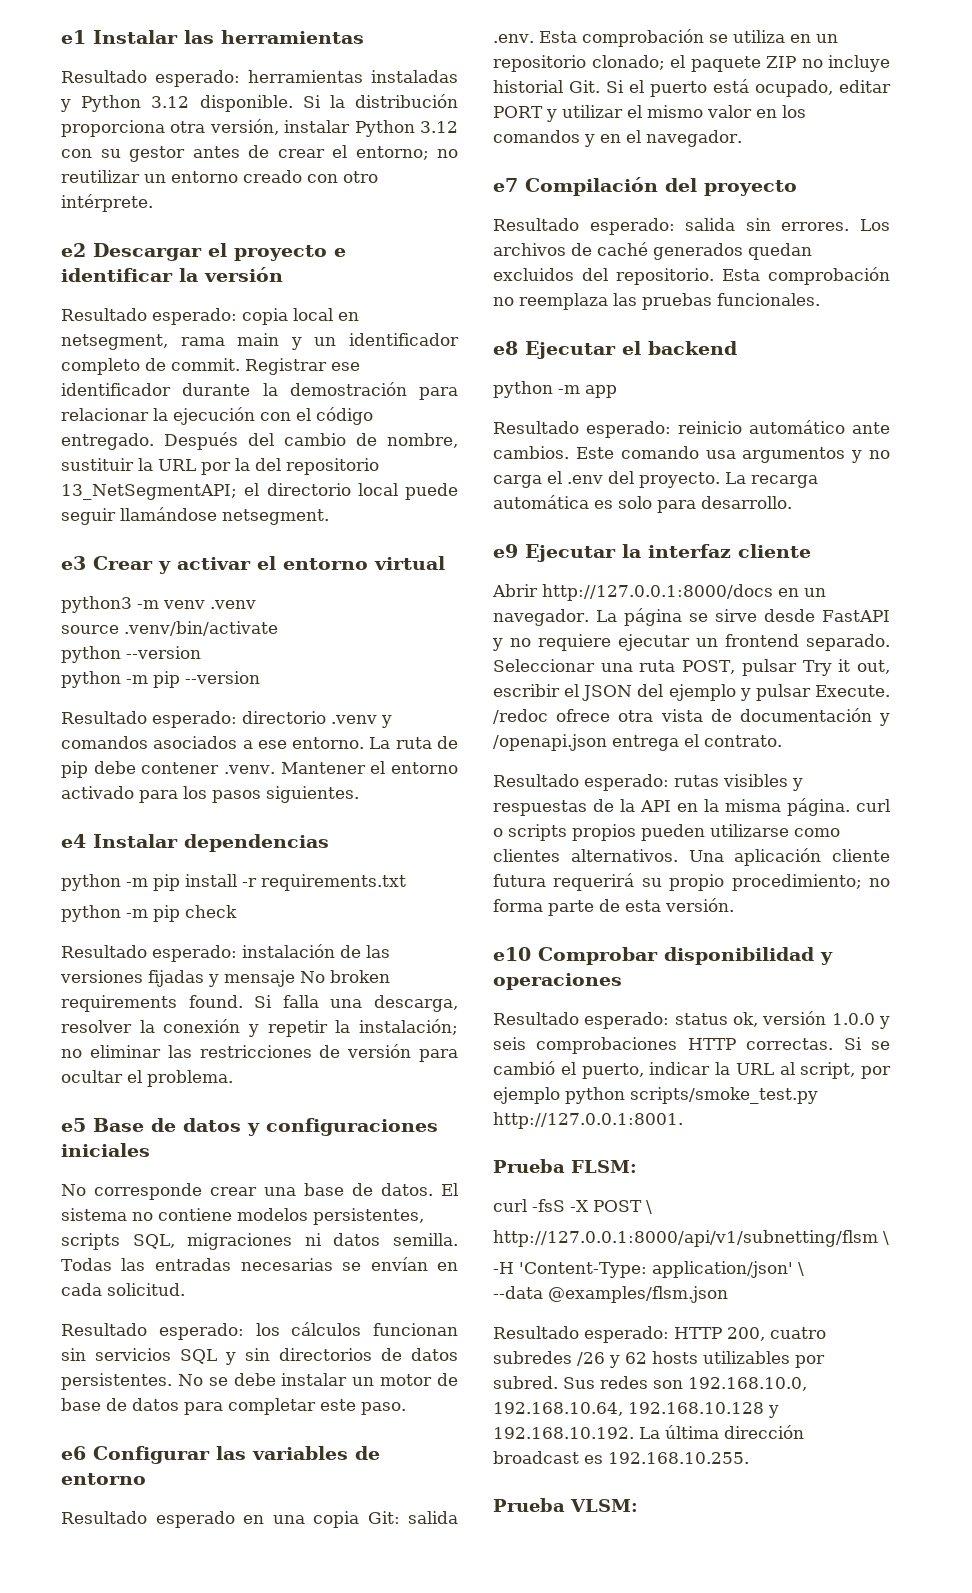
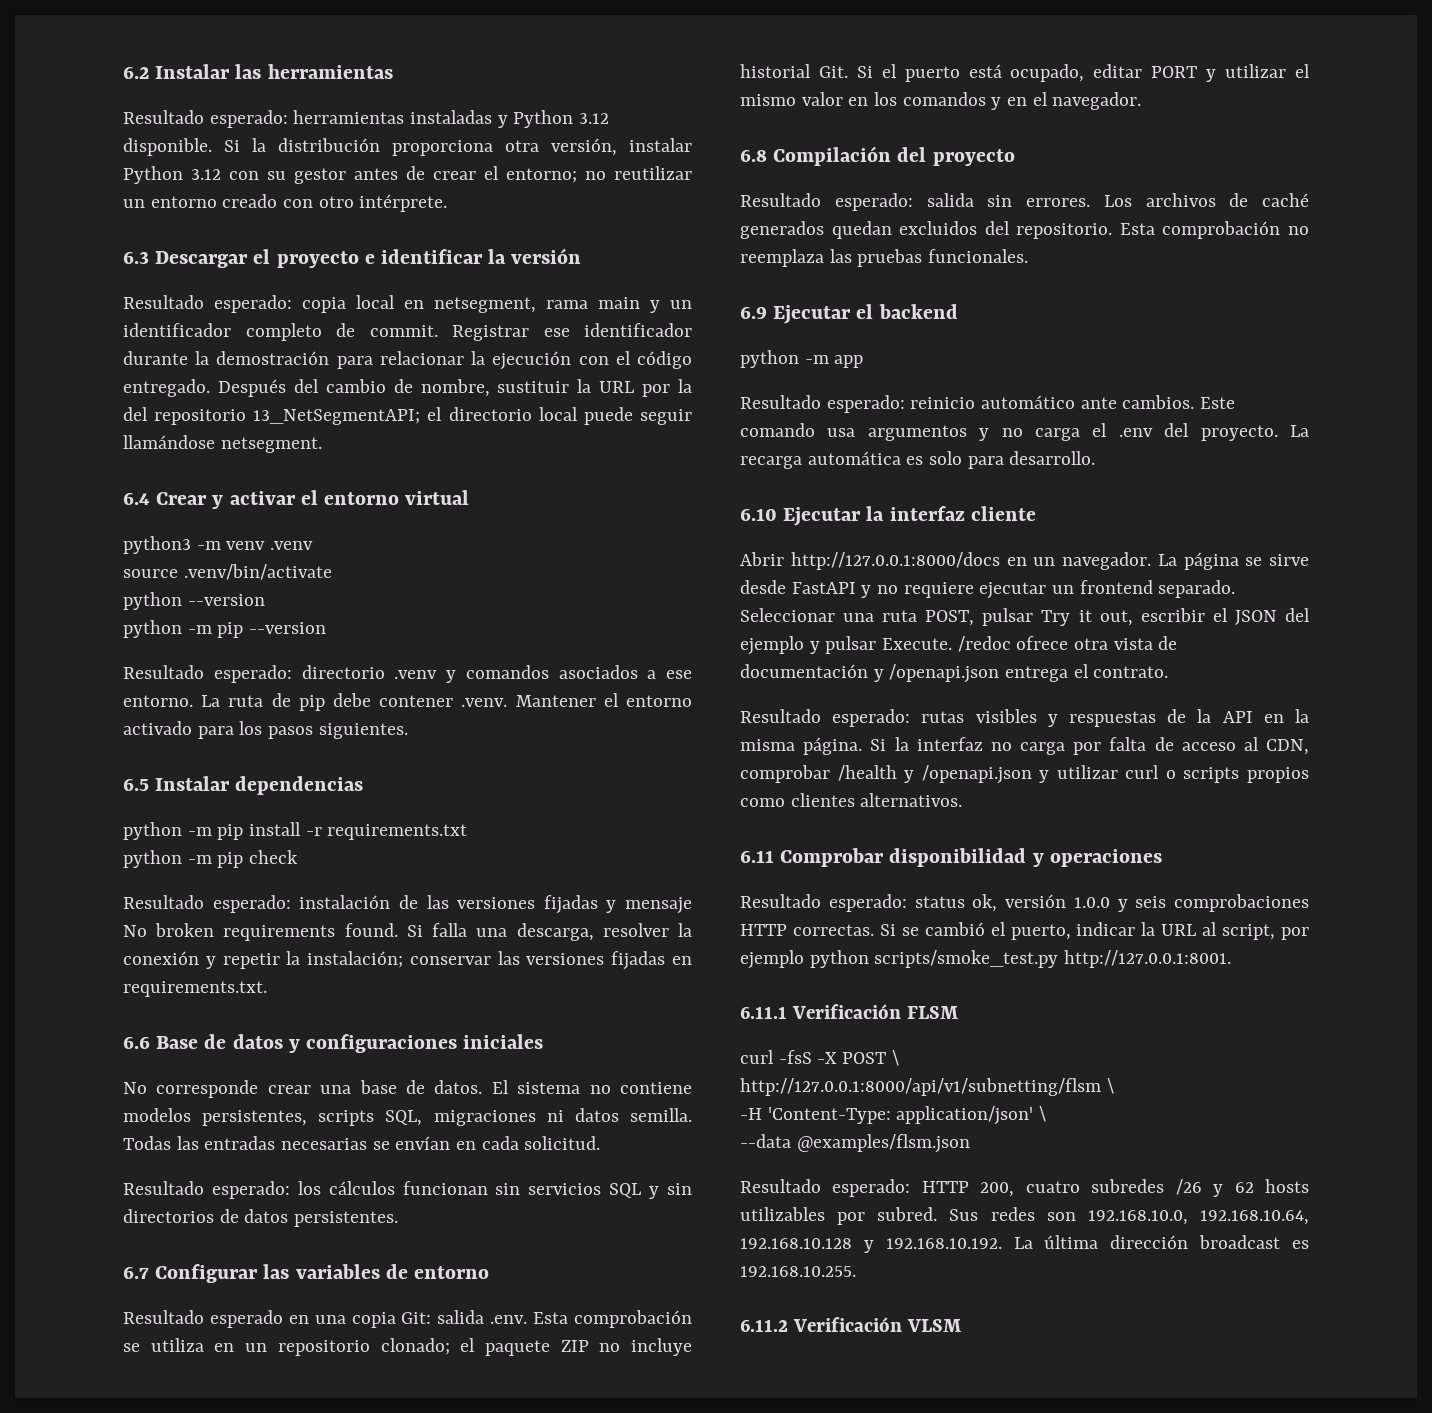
- e1 Instalar las herramientas
+ 6.2 Instalar las herramientas
- e2 Descargar el proyecto e identificar la versión
+ 6.3 Descargar el proyecto e identificar la versión
- e3 Crear y activar el entorno virtual
+ 6.4 Crear y activar el entorno virtual
- e4 Instalar dependencias
+ 6.5 Instalar dependencias
- Si falla una descarga, resolver la conexión y repetir la instalación; no eliminar las restricciones de versión para ocultar el problema.
- e5 Base de datos y configuraciones iniciales
+ Si falla una descarga, resolver la conexión y repetir la instalación; conservar las versiones fijadas en requirements.txt.
+ 6.6 Base de datos y configuraciones iniciales
- Resultado esperado: los cálculos funcionan sin servicios SQL y sin directorios de datos persistentes. No se debe instalar un motor de base de datos para completar este paso.
- e6 Configurar las variables de entorno
+ Resultado esperado: los cálculos funcionan sin servicios SQL y sin directorios de datos persistentes.
+ 6.7 Configurar las variables de entorno
- e7 Compilación del proyecto
+ 6.8 Compilación del proyecto
- e8 Ejecutar el backend
+ 6.9 Ejecutar el backend
- e9 Ejecutar la interfaz cliente
+ 6.10 Ejecutar la interfaz cliente
- Resultado esperado: rutas visibles y respuestas de la API en la misma página. curl o scripts propios pueden utilizarse como clientes alternativos. Una aplicación cliente futura requerirá su propio procedimiento; no forma parte de esta versión.
- e10 Comprobar disponibilidad y operaciones
+ Resultado esperado: rutas visibles y respuestas de la API en la misma página. Si la interfaz no carga por falta de acceso al CDN, comprobar /health y /openapi.json y utilizar curl o scripts propios como clientes alternativos.
+ 6.11 Comprobar disponibilidad y operaciones
- Prueba FLSM:
+ 6.11.1 Verificación FLSM
- Prueba VLSM:
+ 6.11.2 Verificación VLSM

